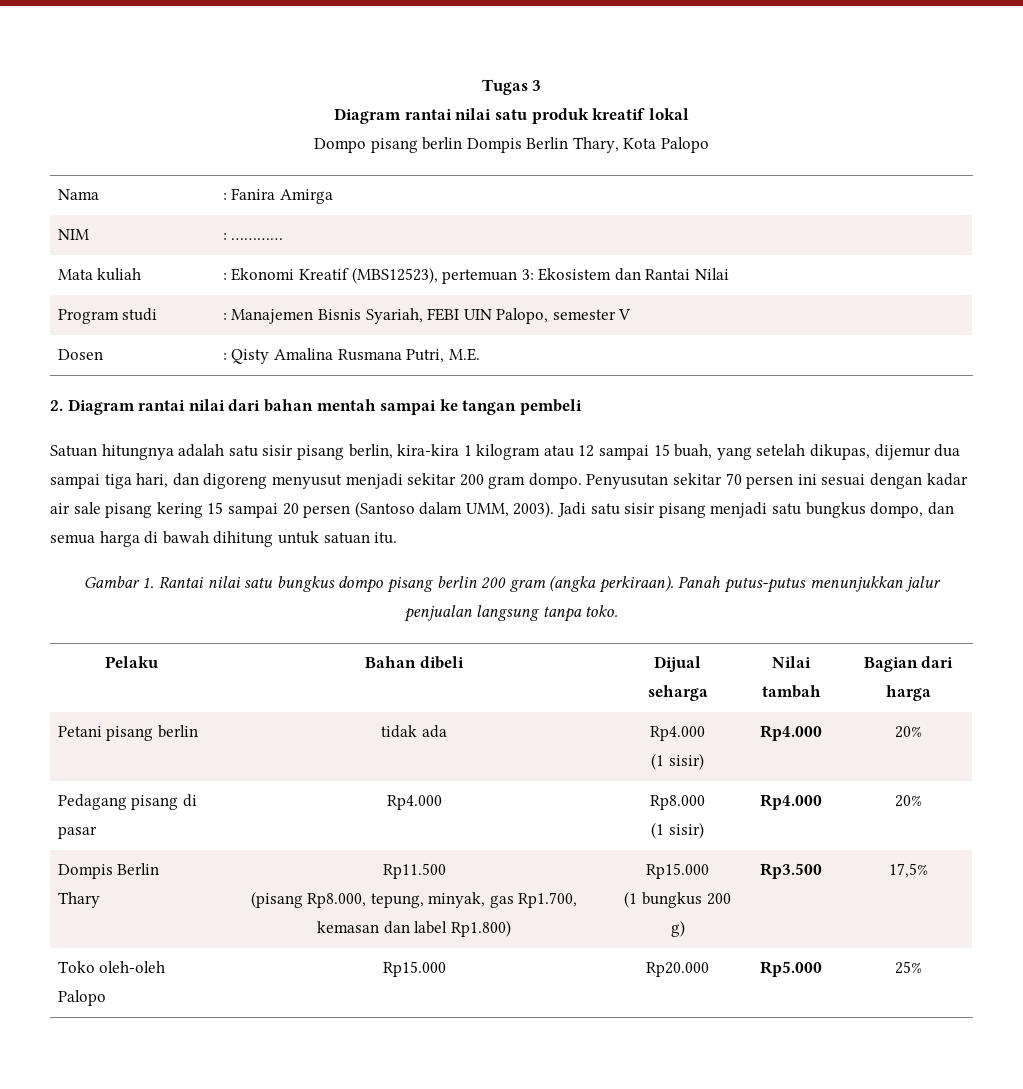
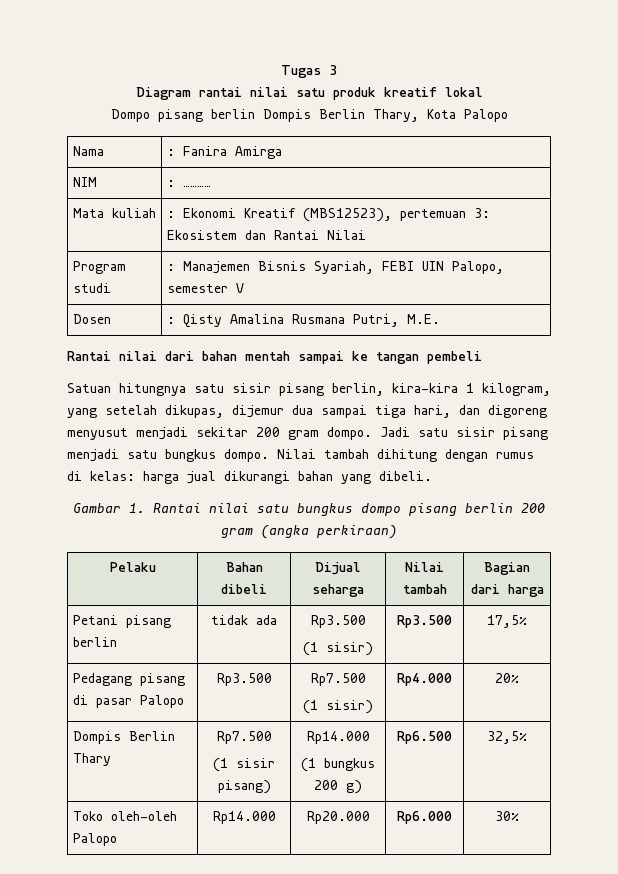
- 2. Diagram rantai nilai dari bahan mentah sampai ke tangan pembeli
+ Rantai nilai dari bahan mentah sampai ke tangan pembeli
- Satuan hitungnya adalah satu sisir pisang berlin, kira-kira 1 kilogram atau 12 sampai 15 buah, yang setelah dikupas, dijemur dua sampai tiga hari, dan digoreng menyusut menjadi sekitar 200 gram dompo.
+ Satuan hitungnya satu sisir pisang berlin, kira-kira 1 kilogram, yang setelah dikupas, dijemur dua sampai tiga hari, dan digoreng menyusut menjadi sekitar 200 gram dompo.
- Penyusutan sekitar 70 persen ini sesuai dengan kadar air sale pisang kering 15 sampai 20 persen (Santoso dalam UMM, 2003).
- Jadi satu sisir pisang menjadi satu bungkus dompo, dan semua harga di bawah dihitung untuk satuan itu.
+ Jadi satu sisir pisang menjadi satu bungkus dompo. Nilai tambah dihitung dengan rumus di kelas: harga jual dikurangi bahan yang dibeli.
- Gambar 1. Rantai nilai satu bungkus dompo pisang berlin 200 gram (angka perkiraan). Panah putus-putus menunjukkan jalur penjualan langsung tanpa toko.
+ Gambar 1. Rantai nilai satu bungkus dompo pisang berlin 200 gram (angka perkiraan)
- Petani pisang berlin | tidak ada | Rp4.000
- (1 sisir) | Rp4.000 | 20%
+ Petani pisang berlin | tidak ada | Rp3.500
+ (1 sisir) | Rp3.500 | 17,5%
- Pedagang pisang di pasar | Rp4.000 | Rp8.000
+ Pedagang pisang di pasar Palopo | Rp3.500 | Rp7.500
- Dompis Berlin Thary | Rp11.500
- (pisang Rp8.000, tepung, minyak, gas Rp1.700, kemasan dan label Rp1.800) | Rp15.000
- (1 bungkus 200 g) | Rp3.500 | 17,5%
+ Dompis Berlin Thary | Rp7.500
+ (1 sisir pisang) | Rp14.000
+ (1 bungkus 200 g) | Rp6.500 | 32,5%
- Toko oleh-oleh Palopo | Rp15.000 | Rp20.000 | Rp5.000 | 25%
+ Toko oleh-oleh Palopo | Rp14.000 | Rp20.000 | Rp6.000 | 30%

